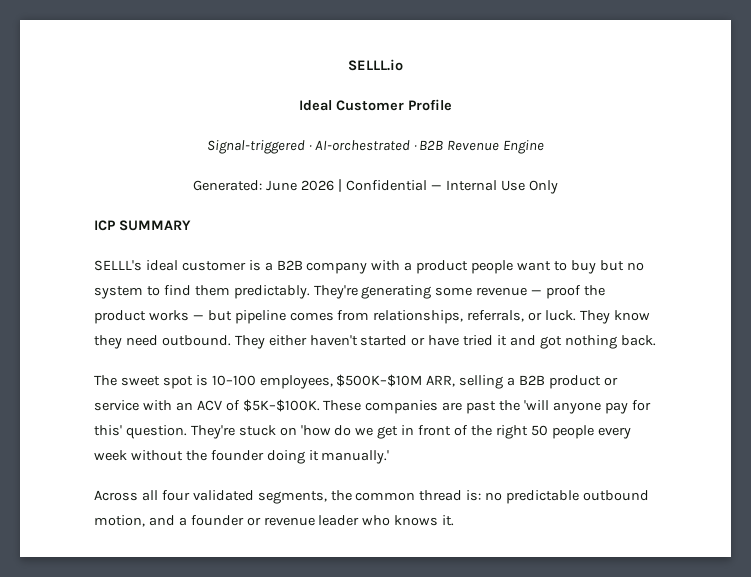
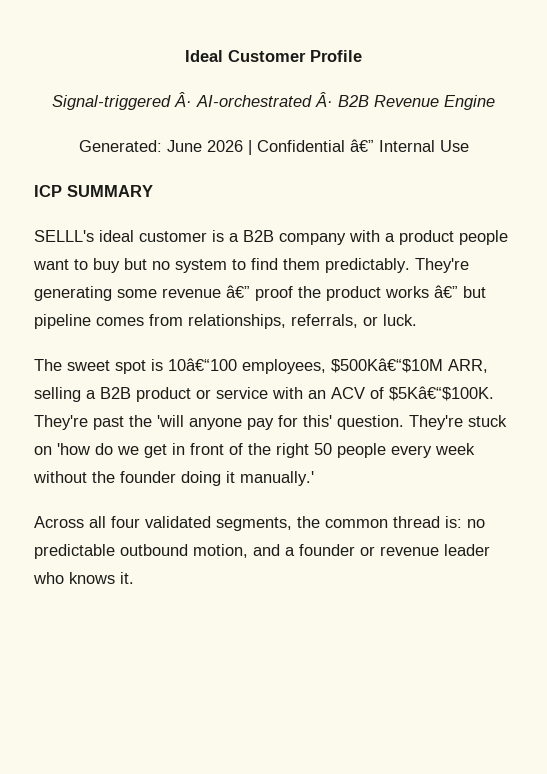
- SELLL.io
- Signal-triggered · AI-orchestrated · B2B Revenue Engine
+ Signal-triggered Â· AI-orchestrated Â· B2B Revenue Engine
- Generated: June 2026 | Confidential — Internal Use Only
+ Generated: June 2026 | Confidential â€” Internal Use
- They're generating some revenue — proof the product works — but pipeline comes from relationships, referrals, or luck. They know they need outbound. They either haven't started or have tried it and got nothing back.
+ They're generating some revenue â€” proof the product works â€” but pipeline comes from relationships, referrals, or luck.
- The sweet spot is 10–100 employees, $500K–$10M ARR, selling a B2B product or service with an ACV of $5K–$100K. These companies are past the 'will anyone pay for this' question.
+ The sweet spot is 10â€“100 employees, $500Kâ€“$10M ARR, selling a B2B product or service with an ACV of $5Kâ€“$100K. They're past the 'will anyone pay for this' question.

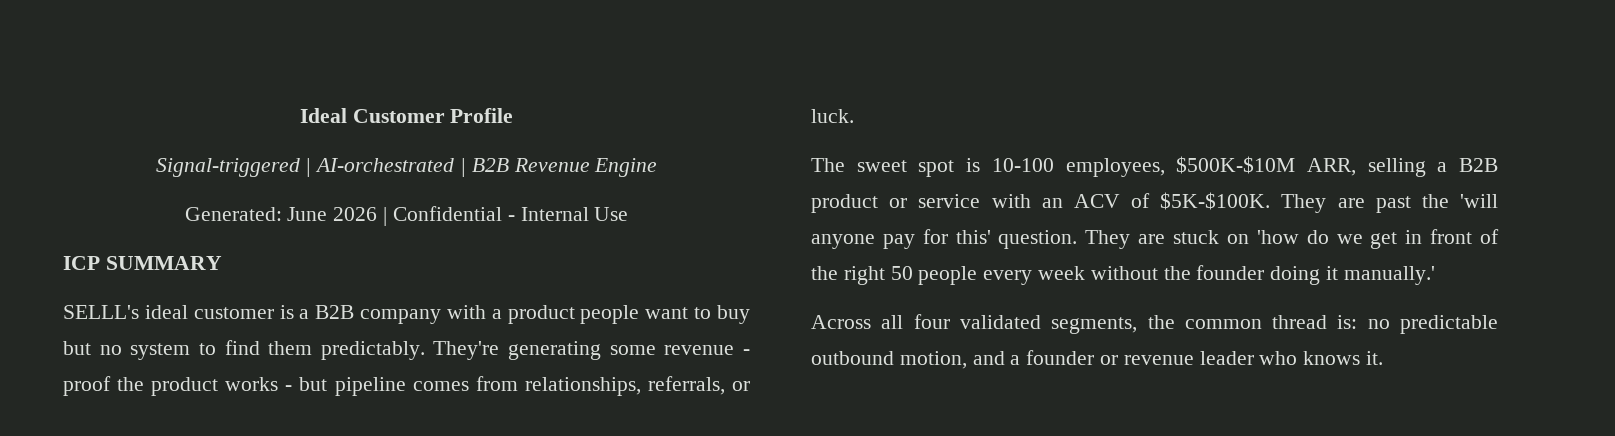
- Signal-triggered Â· AI-orchestrated Â· B2B Revenue Engine
+ Signal-triggered | AI-orchestrated | B2B Revenue Engine
- Generated: June 2026 | Confidential â€” Internal Use
+ Generated: June 2026 | Confidential - Internal Use
- They're generating some revenue â€” proof the product works â€” but pipeline comes from relationships, referrals, or luck.
+ They're generating some revenue - proof the product works - but pipeline comes from relationships, referrals, or luck.
- The sweet spot is 10â€“100 employees, $500Kâ€“$10M ARR, selling a B2B product or service with an ACV of $5Kâ€“$100K. They're past the 'will anyone pay for this' question.
+ The sweet spot is 10-100 employees, $500K-$10M ARR, selling a B2B product or service with an ACV of $5K-$100K. They are past the 'will anyone pay for this' question.
- They're stuck on 'how do we get in front of the right 50 people every week without the founder doing it manually.'
+ They are stuck on 'how do we get in front of the right 50 people every week without the founder doing it manually.'

